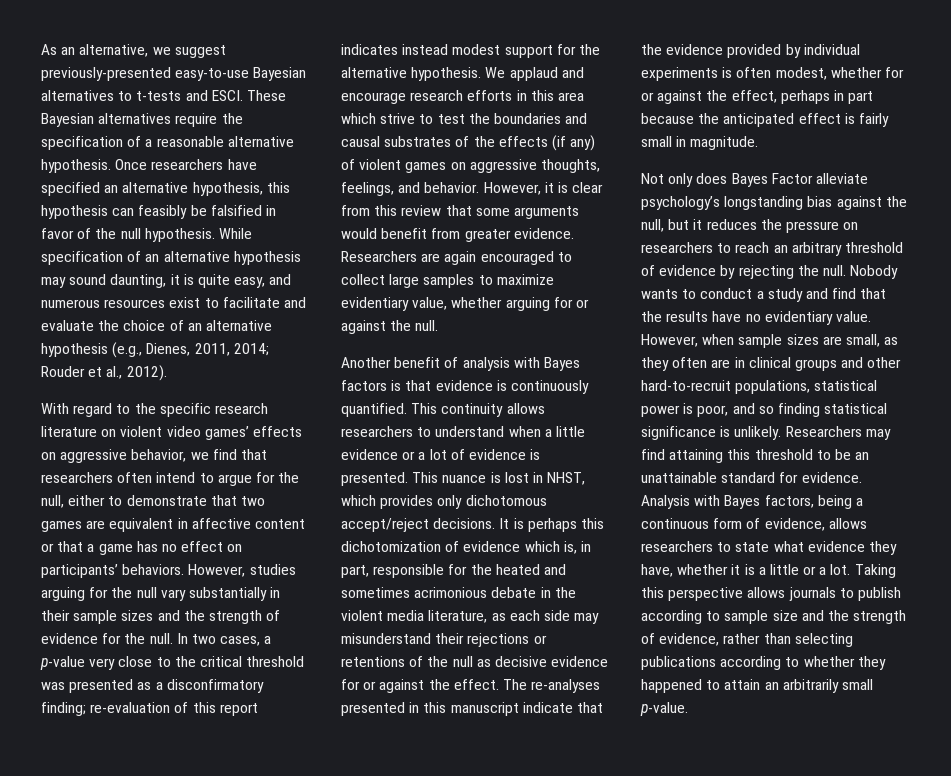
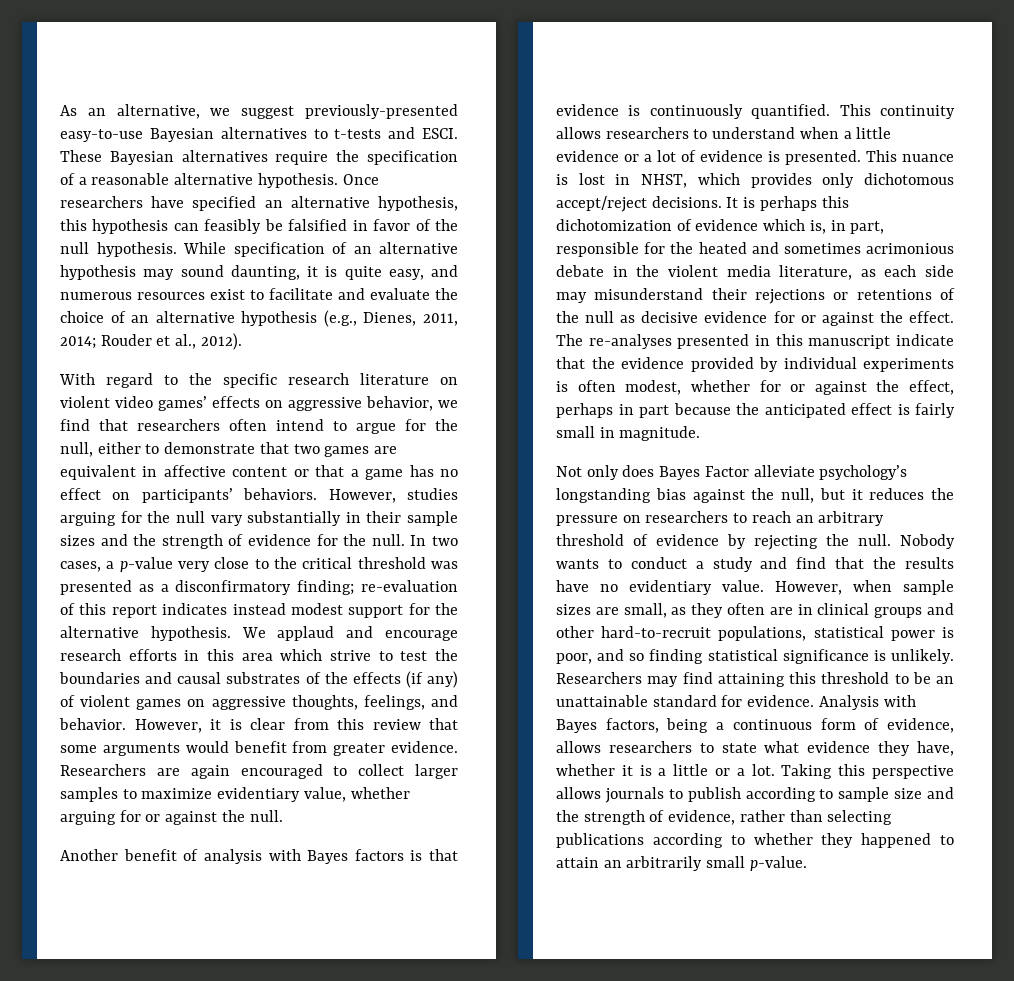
- Researchers are again encouraged to collect large samples to maximize evidentiary value, whether arguing for or against the null.
+ Researchers are again encouraged to collect larger samples to maximize evidentiary value, whether arguing for or against the null.

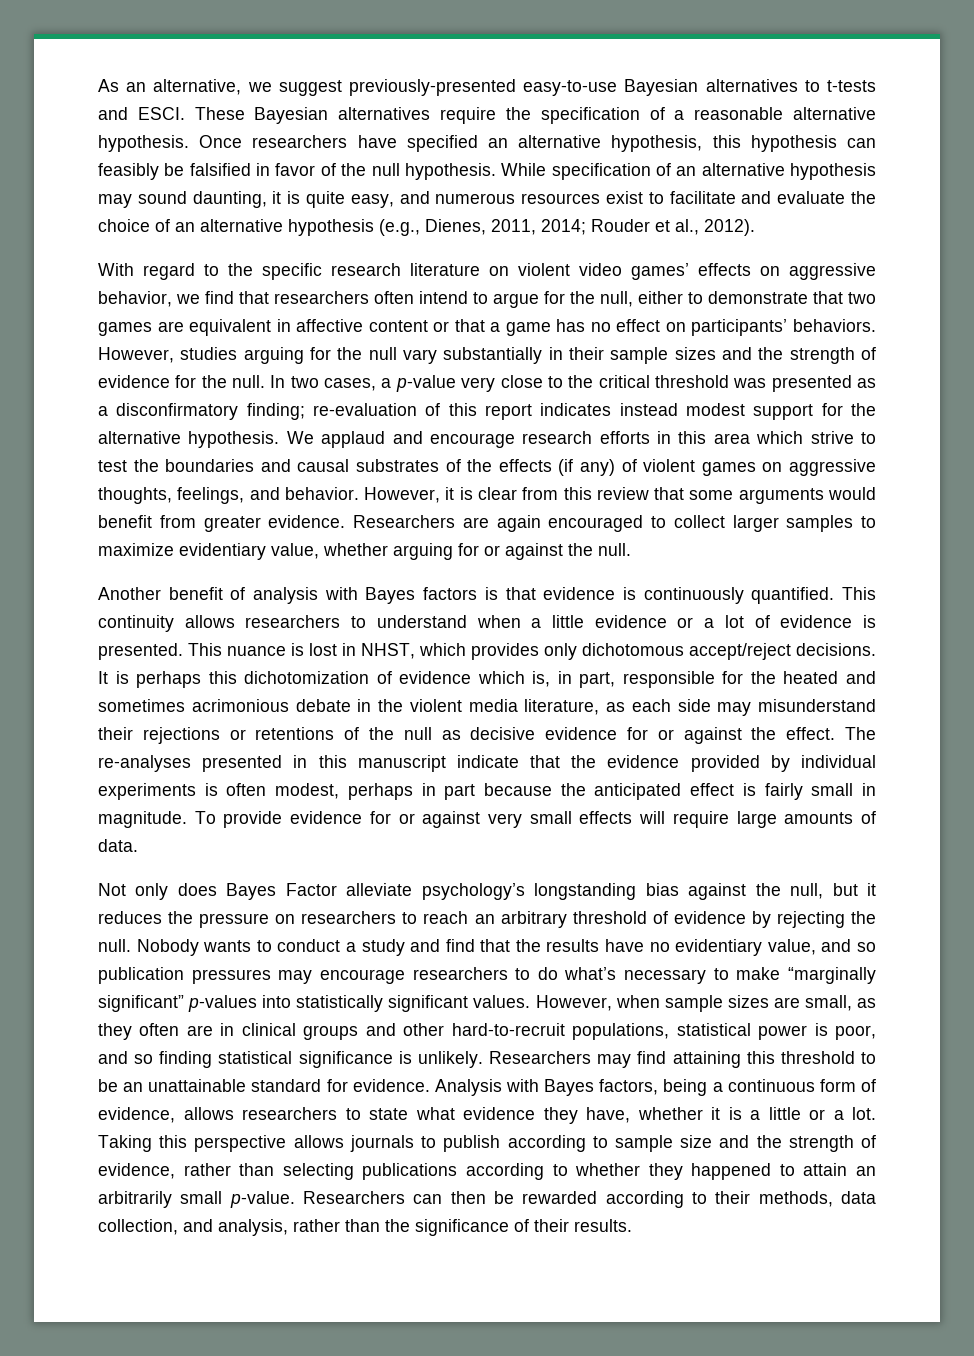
- The re-analyses presented in this manuscript indicate that the evidence provided by individual experiments is often modest, whether for or against the effect, perhaps in part because the anticipated effect is fairly small in magnitude.
+ The re-analyses presented in this manuscript indicate that the evidence provided by individual experiments is often modest, perhaps in part because the anticipated effect is fairly small in magnitude. To provide evidence for or against very small effects will require large amounts of data.
- Nobody wants to conduct a study and find that the results have no evidentiary value.
+ Nobody wants to conduct a study and find that the results have no evidentiary value, and so publication pressures may encourage researchers to do what’s necessary to make “marginally significant” p-values into statistically significant values.
+ Researchers can then be rewarded according to their methods, data collection, and analysis, rather than the significance of their results.

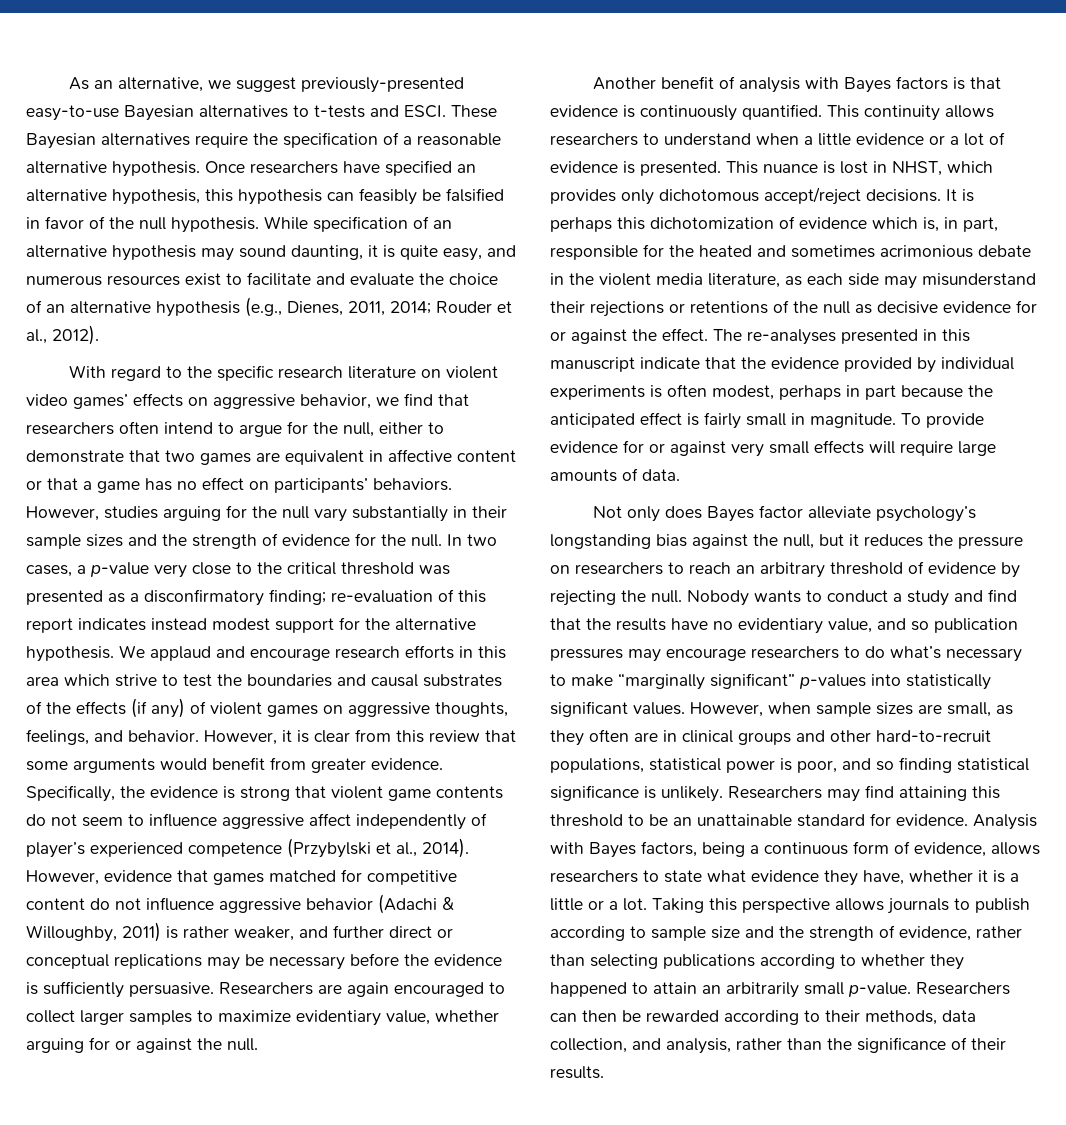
+ Specifically, the evidence is strong that violent game contents do not seem to influence aggressive affect independently of player’s experienced competence (Przybylski et al., 2014). However, evidence that games matched for competitive content do not influence aggressive behavior (Adachi & Willoughby, 2011) is rather weaker, and further direct or conceptual replications may be necessary before the evidence is sufficiently persuasive.
- Not only does Bayes Factor alleviate psychology’s longstanding bias against the null, but it reduces the pressure on researchers to reach an arbitrary threshold of evidence by rejecting the null.
+ Not only does Bayes factor alleviate psychology’s longstanding bias against the null, but it reduces the pressure on researchers to reach an arbitrary threshold of evidence by rejecting the null.

